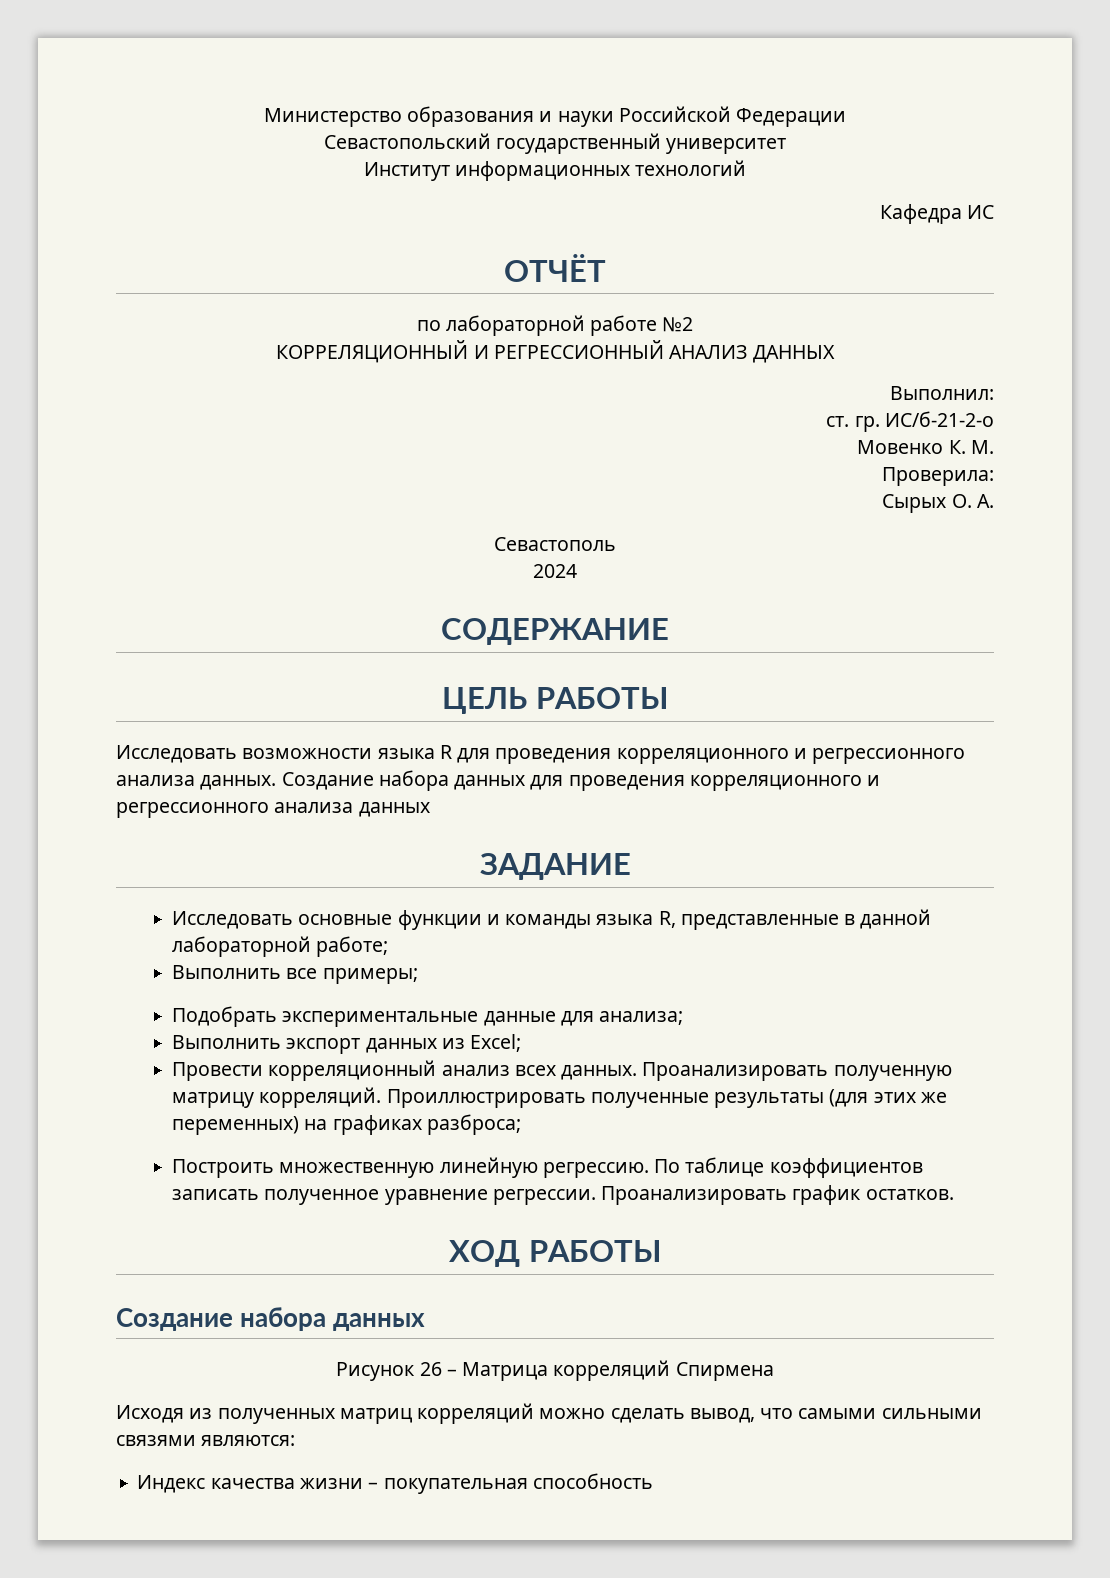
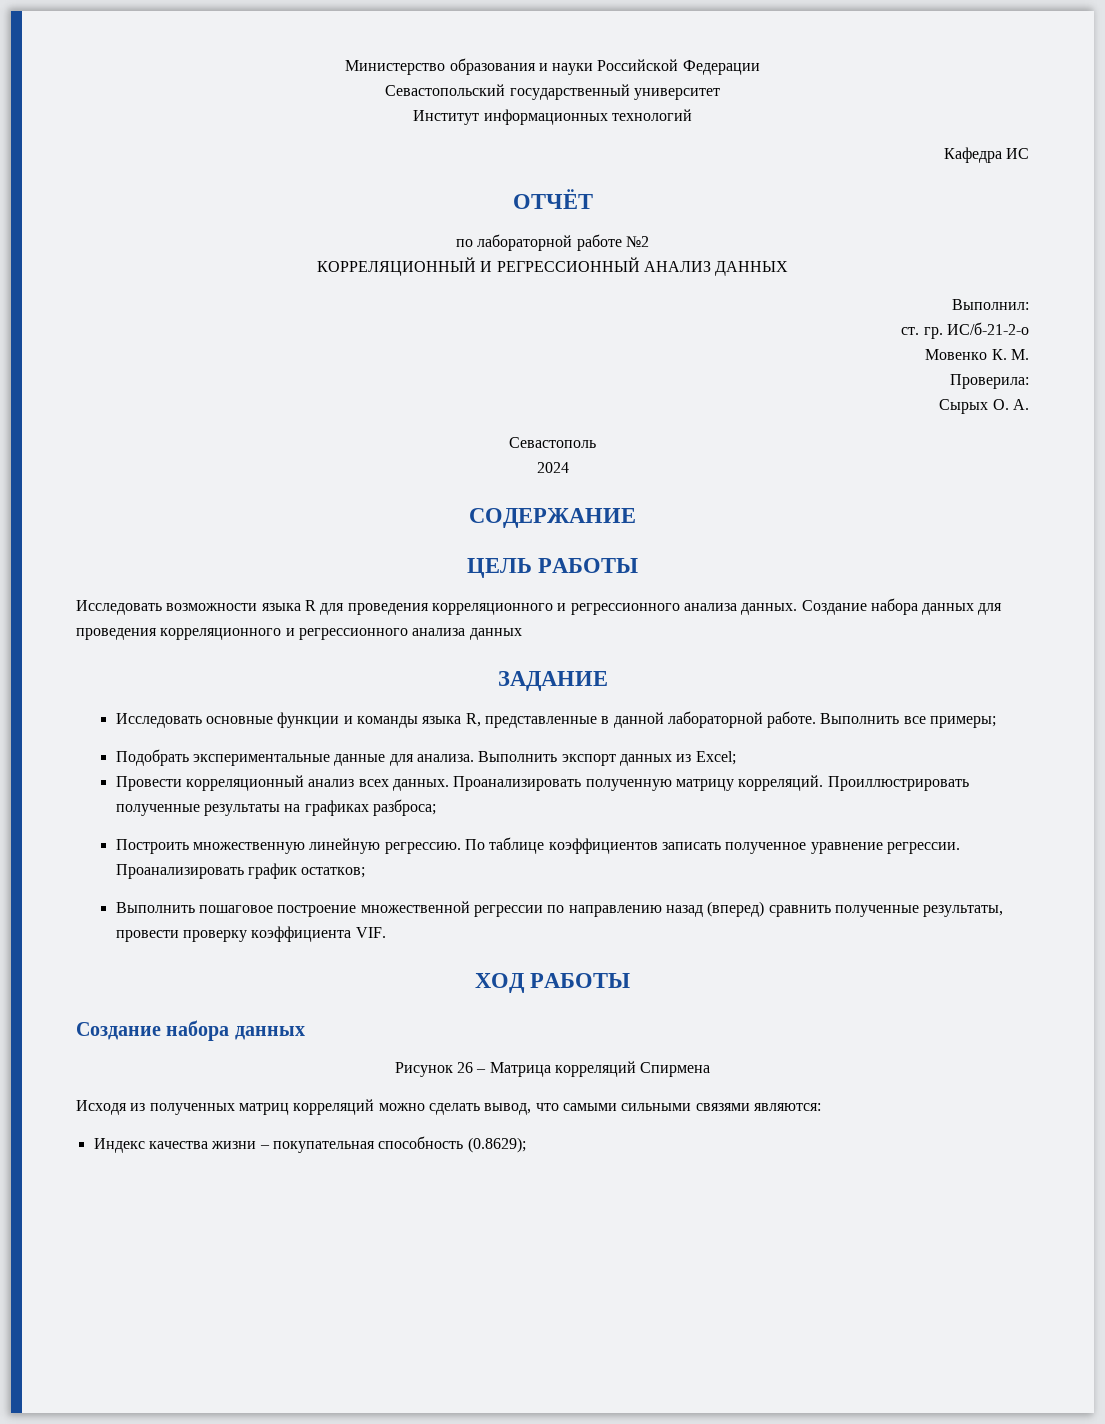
- Исследовать основные функции и команды языка R, представленные в данной лабораторной работе;
- Выполнить все примеры;
+ Исследовать основные функции и команды языка R, представленные в данной лабораторной работе. Выполнить все примеры;
- Подобрать экспериментальные данные для анализа;
- Выполнить экспорт данных из Excel;
+ Подобрать экспериментальные данные для анализа. Выполнить экспорт данных из Excel;
- Проиллюстрировать полученные результаты (для этих же переменных) на графиках разброса;
+ Проиллюстрировать полученные результаты на графиках разброса;
- Проанализировать график остатков.
+ Проанализировать график остатков;
+ Выполнить пошаговое построение множественной регрессии по направлению назад (вперед) сравнить полученные результаты, провести проверку коэффициента VIF.
- Индекс качества жизни – покупательная способность
+ Индекс качества жизни – покупательная способность (0.8629);

